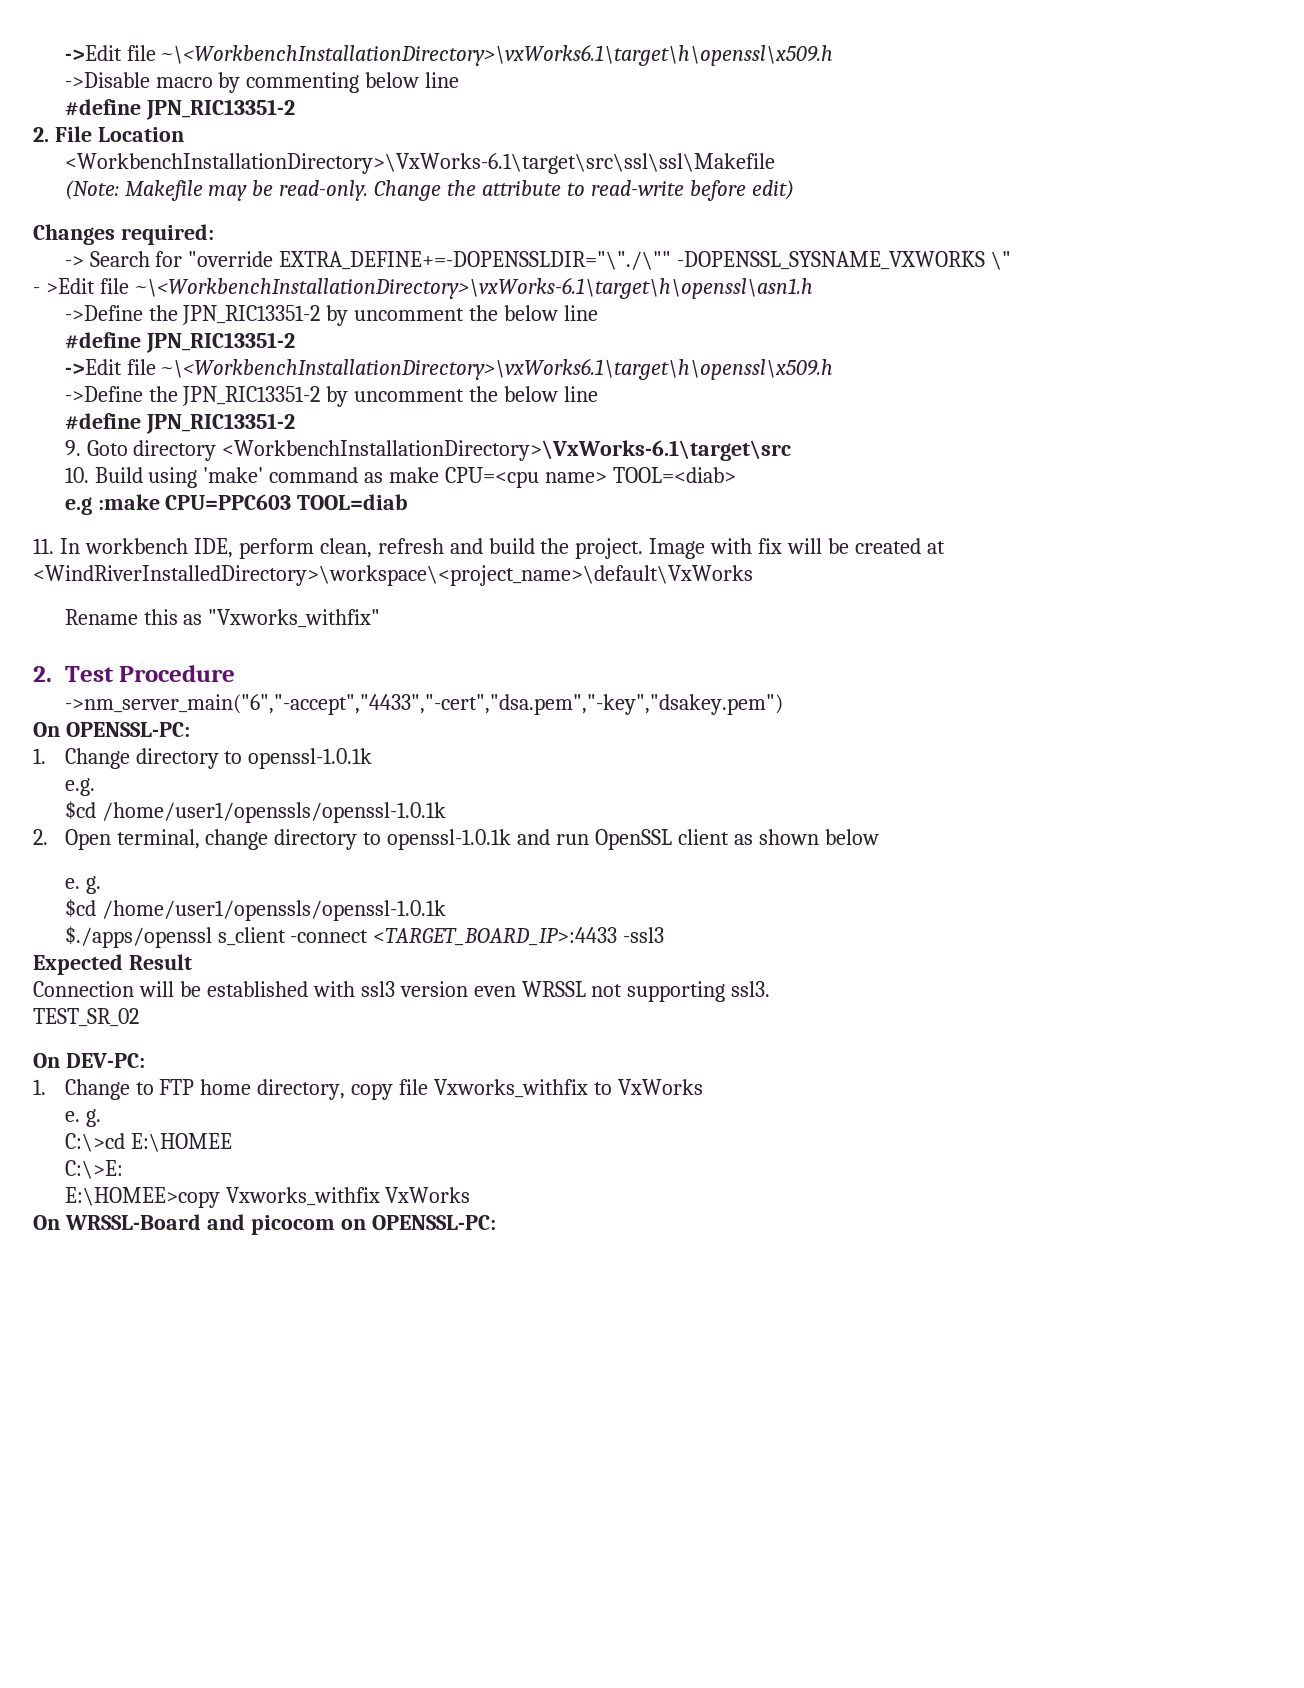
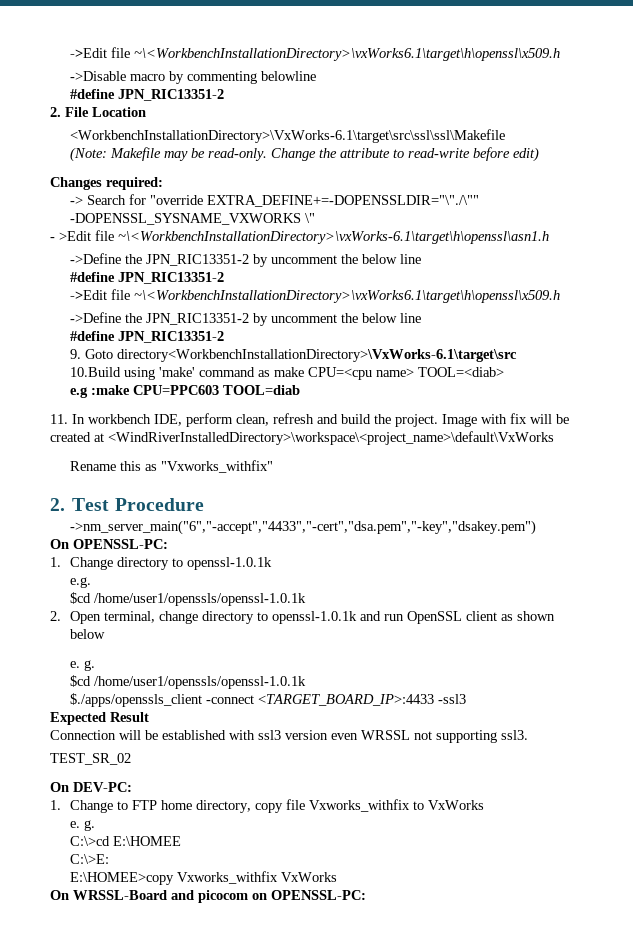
- ->Disable macro by commenting below line
+ ->Disable macro by commenting belowline
- 9. Goto directory <WorkbenchInstallationDirectory>\VxWorks-6.1\target\src
- 10. Build using 'make' command as make CPU=<cpu name> TOOL=<diab>
+ 9. Goto directory<WorkbenchInstallationDirectory>\VxWorks-6.1\target\src
+ 10.Build using 'make' command as make CPU=<cpu name> TOOL=<diab>
- $./apps/openssl s_client -connect <TARGET_BOARD_IP>:4433 -ssl3
+ $./apps/openssls_client -connect <TARGET_BOARD_IP>:4433 -ssl3

